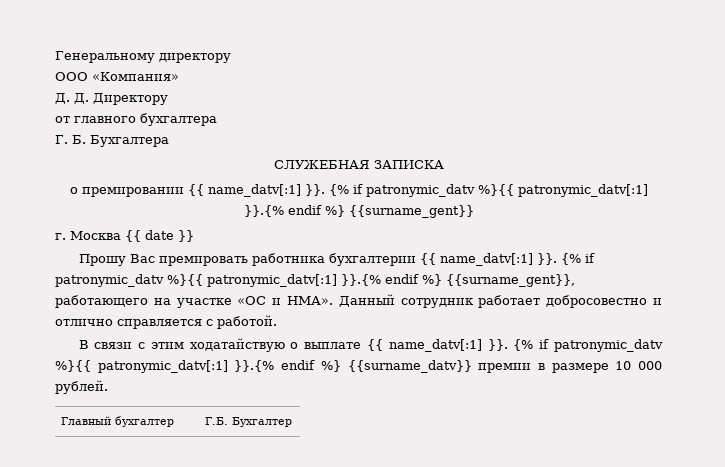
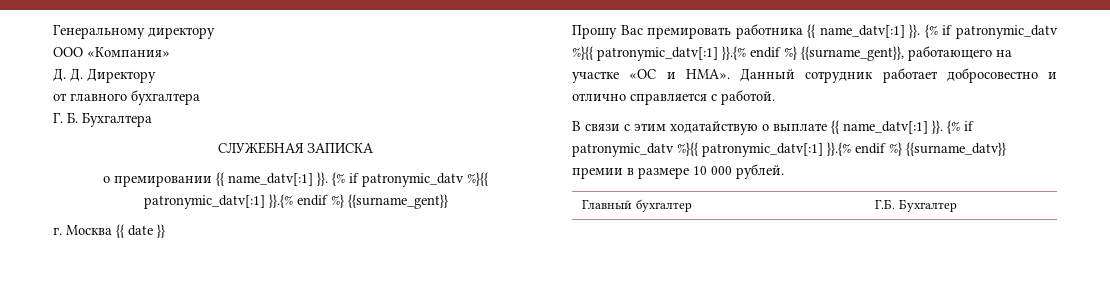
- Прошу Вас премировать работника бухгалтерии {{ name_datv[:1] }}.
+ Прошу Вас премировать работника {{ name_datv[:1] }}.

